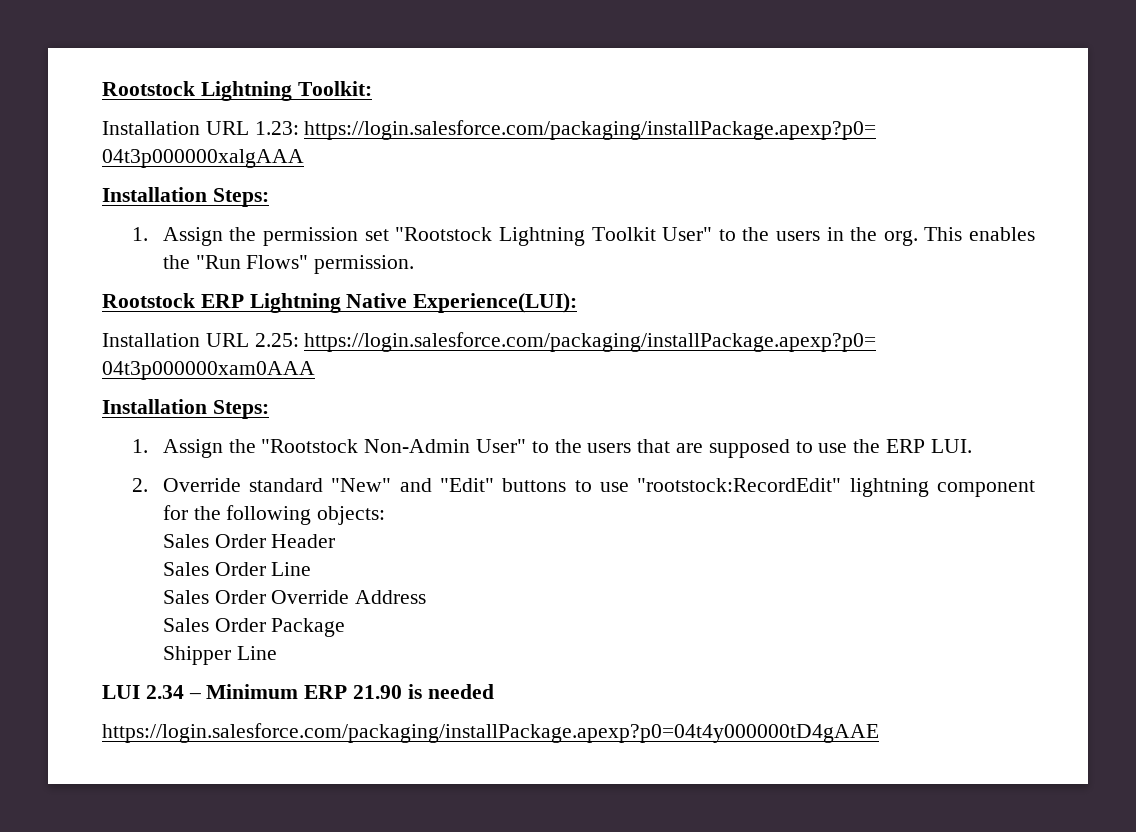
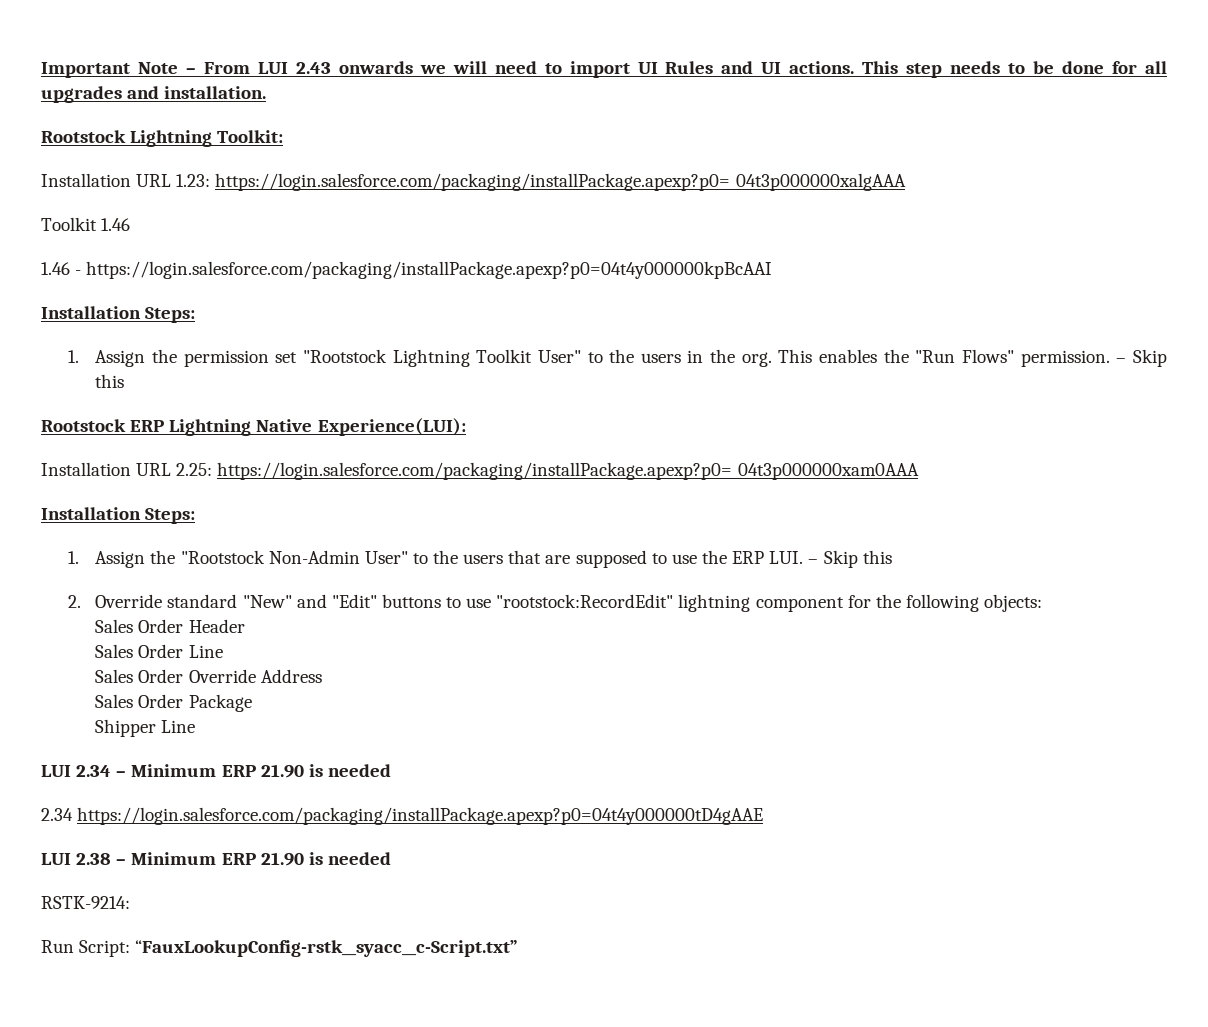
+ Important Note – From LUI 2.43 onwards we will need to import UI Rules and UI actions. This step needs to be done for all upgrades and installation.
+ Toolkit 1.46
+ 1.46 - https://login.salesforce.com/packaging/installPackage.apexp?p0=04t4y000000kpBcAAI
- This enables the "Run Flows" permission.
+ This enables the "Run Flows" permission. – Skip this
- 1. Assign the "Rootstock Non-Admin User" to the users that are supposed to use the ERP LUI.
+ 1. Assign the "Rootstock Non-Admin User" to the users that are supposed to use the ERP LUI. – Skip this
- https://login.salesforce.com/packaging/installPackage.apexp?p0=04t4y000000tD4gAAE
+ 2.34 https://login.salesforce.com/packaging/installPackage.apexp?p0=04t4y000000tD4gAAE
+ LUI 2.38 – Minimum ERP 21.90 is needed
+ RSTK-9214:
+ Run Script: “FauxLookupConfig-rstk__syacc__c-Script.txt”

